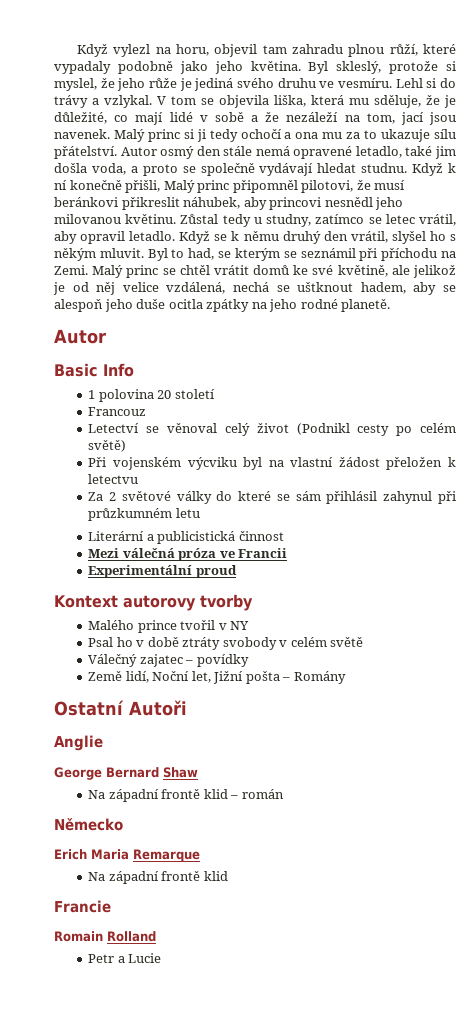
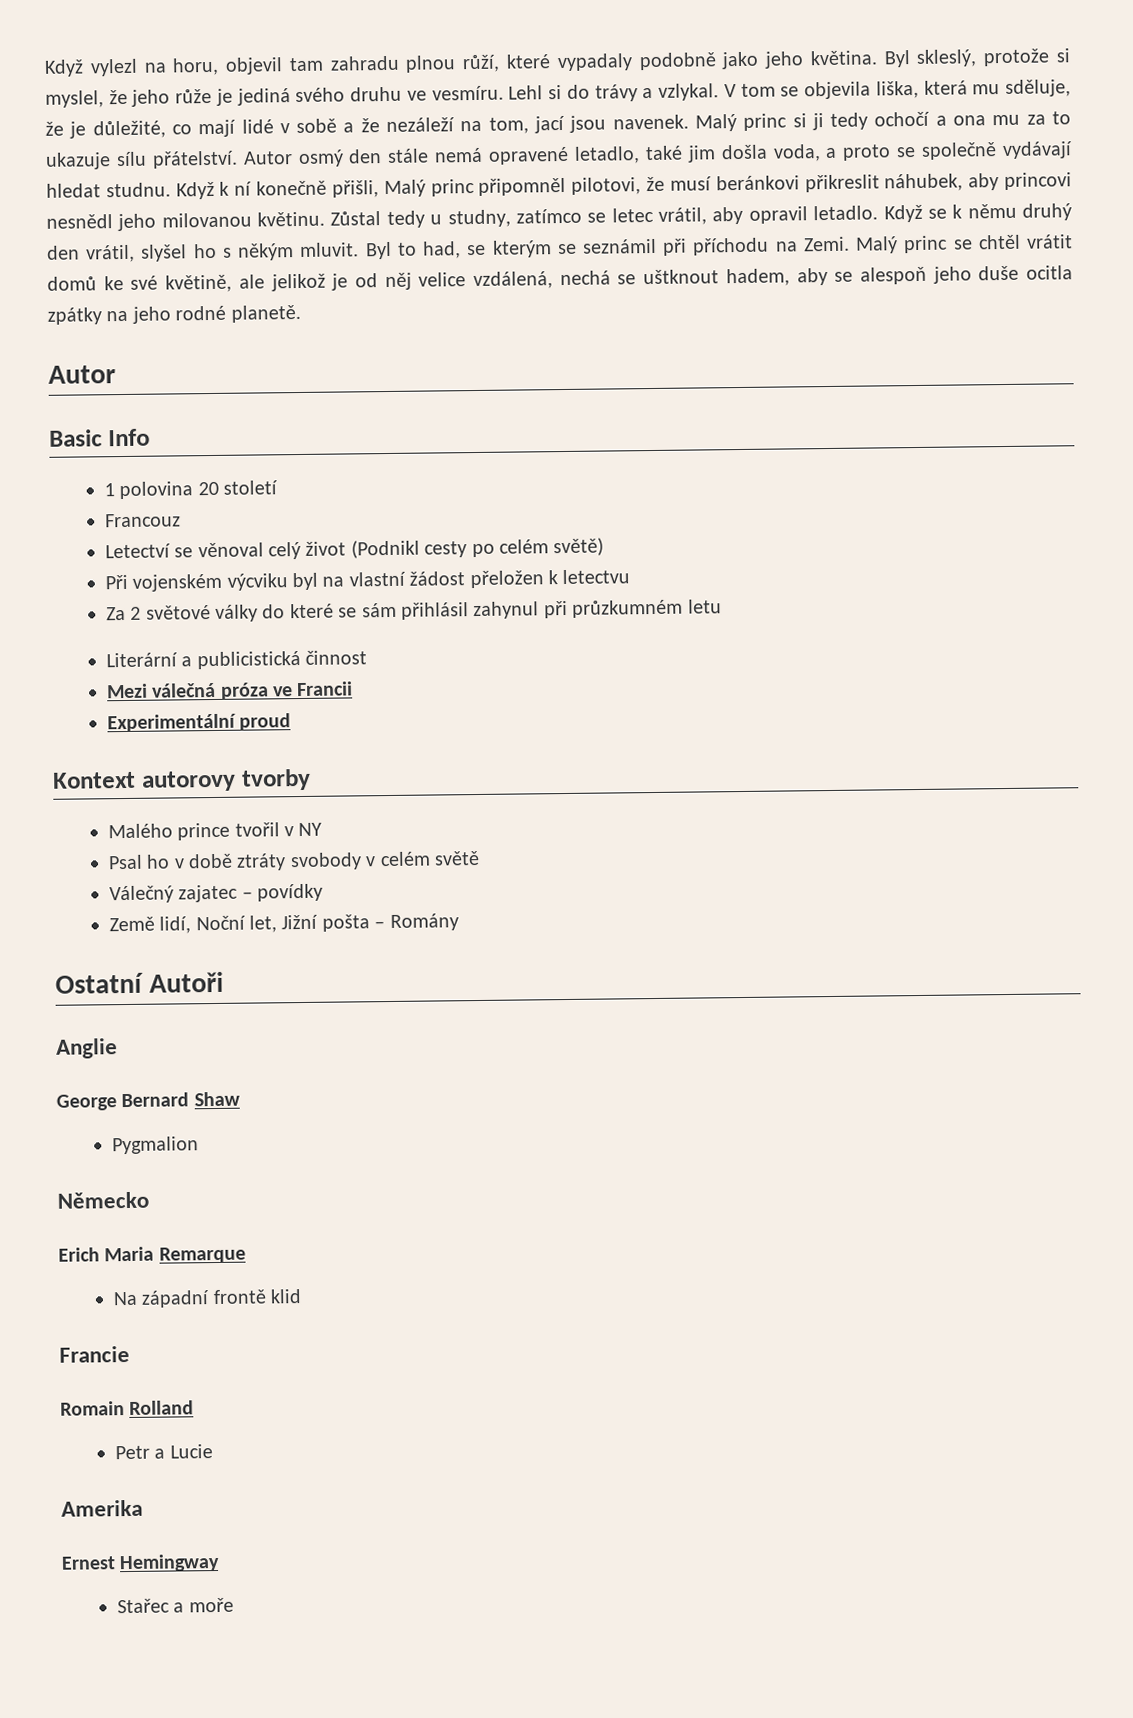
- Na západní frontě klid – román
+ Pygmalion
+ Amerika
+ Ernest Hemingway
+ Stařec a moře

